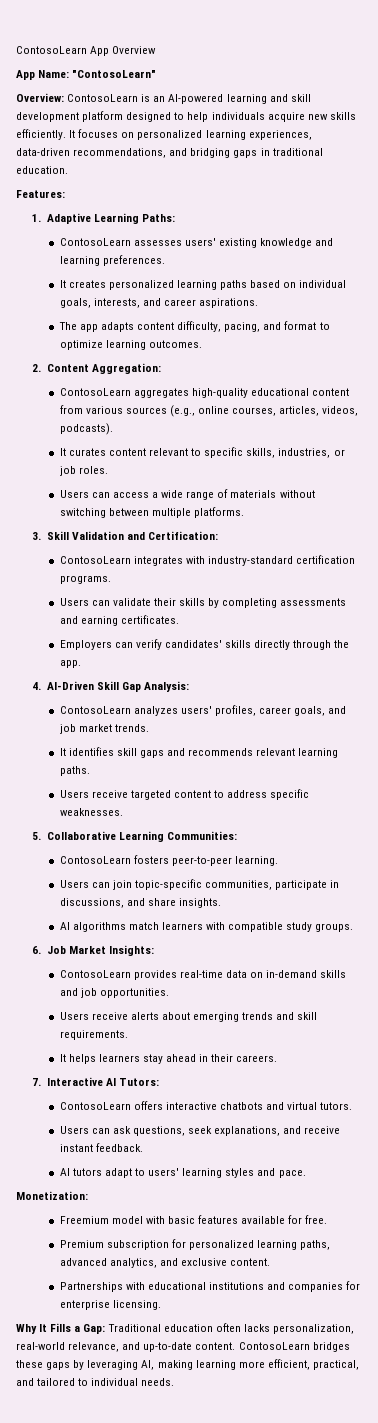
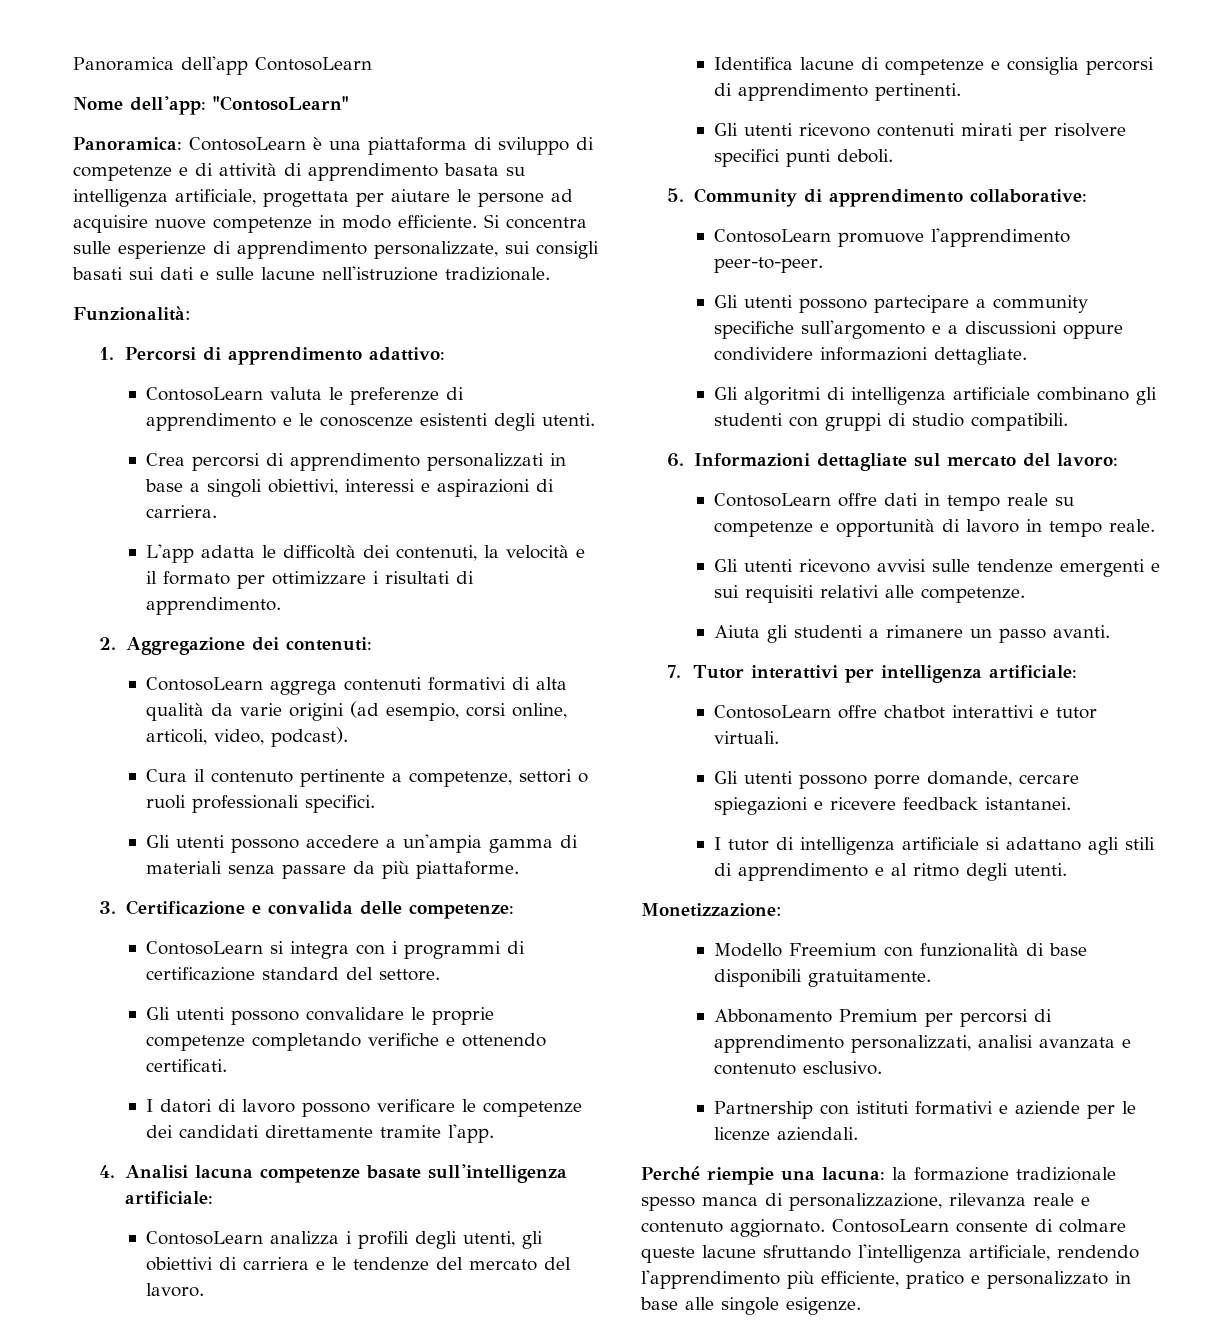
- ContosoLearn App Overview
- App Name: "ContosoLearn"
- Overview: ContosoLearn is an AI-powered learning and skill development platform designed to help individuals acquire new skills efficiently. It focuses on personalized learning experiences, data-driven recommendations, and bridging gaps in traditional education.
- Features:
- 1. Adaptive Learning Paths:
- ContosoLearn assesses users' existing knowledge and learning preferences.
- It creates personalized learning paths based on individual goals, interests, and career aspirations.
- The app adapts content difficulty, pacing, and format to optimize learning outcomes.
- 2. Content Aggregation:
- ContosoLearn aggregates high-quality educational content from various sources (e.g., online courses, articles, videos, podcasts).
- It curates content relevant to specific skills, industries, or job roles.
- Users can access a wide range of materials without switching between multiple platforms.
- 3. Skill Validation and Certification:
- ContosoLearn integrates with industry-standard certification programs.
- Users can validate their skills by completing assessments and earning certificates.
- Employers can verify candidates' skills directly through the app.
- 4. AI-Driven Skill Gap Analysis:
- ContosoLearn analyzes users' profiles, career goals, and job market trends.
- It identifies skill gaps and recommends relevant learning paths.
- Users receive targeted content to address specific weaknesses.
- 5. Collaborative Learning Communities:
- ContosoLearn fosters peer-to-peer learning.
- Users can join topic-specific communities, participate in discussions, and share insights.
- AI algorithms match learners with compatible study groups.
- 6. Job Market Insights:
- ContosoLearn provides real-time data on in-demand skills and job opportunities.
- Users receive alerts about emerging trends and skill requirements.
- It helps learners stay ahead in their careers.
- 7. Interactive AI Tutors:
- ContosoLearn offers interactive chatbots and virtual tutors.
- Users can ask questions, seek explanations, and receive instant feedback.
- AI tutors adapt to users' learning styles and pace.
- Monetization:
- Freemium model with basic features available for free.
- Premium subscription for personalized learning paths, advanced analytics, and exclusive content.
- Partnerships with educational institutions and companies for enterprise licensing.
- Why It Fills a Gap: Traditional education often lacks personalization, real-world relevance, and up-to-date content. ContosoLearn bridges these gaps by leveraging AI, making learning more efficient, practical, and tailored to individual needs.
+ Panoramica dell'app ContosoLearn
+ Nome dell'app: "ContosoLearn"
+ Panoramica: ContosoLearn è una piattaforma di sviluppo di competenze e di attività di apprendimento basata su intelligenza artificiale, progettata per aiutare le persone ad acquisire nuove competenze in modo efficiente. Si concentra sulle esperienze di apprendimento personalizzate, sui consigli basati sui dati e sulle lacune nell'istruzione tradizionale.
+ Funzionalità:
+ 1. Percorsi di apprendimento adattivo:
+ ContosoLearn valuta le preferenze di apprendimento e le conoscenze esistenti degli utenti.
+ Crea percorsi di apprendimento personalizzati in base a singoli obiettivi, interessi e aspirazioni di carriera.
+ L'app adatta le difficoltà dei contenuti, la velocità e il formato per ottimizzare i risultati di apprendimento.
+ 2. Aggregazione dei contenuti:
+ ContosoLearn aggrega contenuti formativi di alta qualità da varie origini (ad esempio, corsi online, articoli, video, podcast).
+ Cura il contenuto pertinente a competenze, settori o ruoli professionali specifici.
+ Gli utenti possono accedere a un'ampia gamma di materiali senza passare da più piattaforme.
+ 3. Certificazione e convalida delle competenze:
+ ContosoLearn si integra con i programmi di certificazione standard del settore.
+ Gli utenti possono convalidare le proprie competenze completando verifiche e ottenendo certificati.
+ I datori di lavoro possono verificare le competenze dei candidati direttamente tramite l'app.
+ 4. Analisi lacuna competenze basate sull'intelligenza artificiale:
+ ContosoLearn analizza i profili degli utenti, gli obiettivi di carriera e le tendenze del mercato del lavoro.
+ Identifica lacune di competenze e consiglia percorsi di apprendimento pertinenti.
+ Gli utenti ricevono contenuti mirati per risolvere specifici punti deboli.
+ 5. Community di apprendimento collaborative:
+ ContosoLearn promuove l'apprendimento peer-to-peer.
+ Gli utenti possono partecipare a community specifiche sull'argomento e a discussioni oppure condividere informazioni dettagliate.
+ Gli algoritmi di intelligenza artificiale combinano gli studenti con gruppi di studio compatibili.
+ 6. Informazioni dettagliate sul mercato del lavoro:
+ ContosoLearn offre dati in tempo reale su competenze e opportunità di lavoro in tempo reale.
+ Gli utenti ricevono avvisi sulle tendenze emergenti e sui requisiti relativi alle competenze.
+ Aiuta gli studenti a rimanere un passo avanti.
+ 7. Tutor interattivi per intelligenza artificiale:
+ ContosoLearn offre chatbot interattivi e tutor virtuali.
+ Gli utenti possono porre domande, cercare spiegazioni e ricevere feedback istantanei.
+ I tutor di intelligenza artificiale si adattano agli stili di apprendimento e al ritmo degli utenti.
+ Monetizzazione:
+ Modello Freemium con funzionalità di base disponibili gratuitamente.
+ Abbonamento Premium per percorsi di apprendimento personalizzati, analisi avanzata e contenuto esclusivo.
+ Partnership con istituti formativi e aziende per le licenze aziendali.
+ Perché riempie una lacuna: la formazione tradizionale spesso manca di personalizzazione, rilevanza reale e contenuto aggiornato. ContosoLearn consente di colmare queste lacune sfruttando l'intelligenza artificiale, rendendo l'apprendimento più efficiente, pratico e personalizzato in base alle singole esigenze.

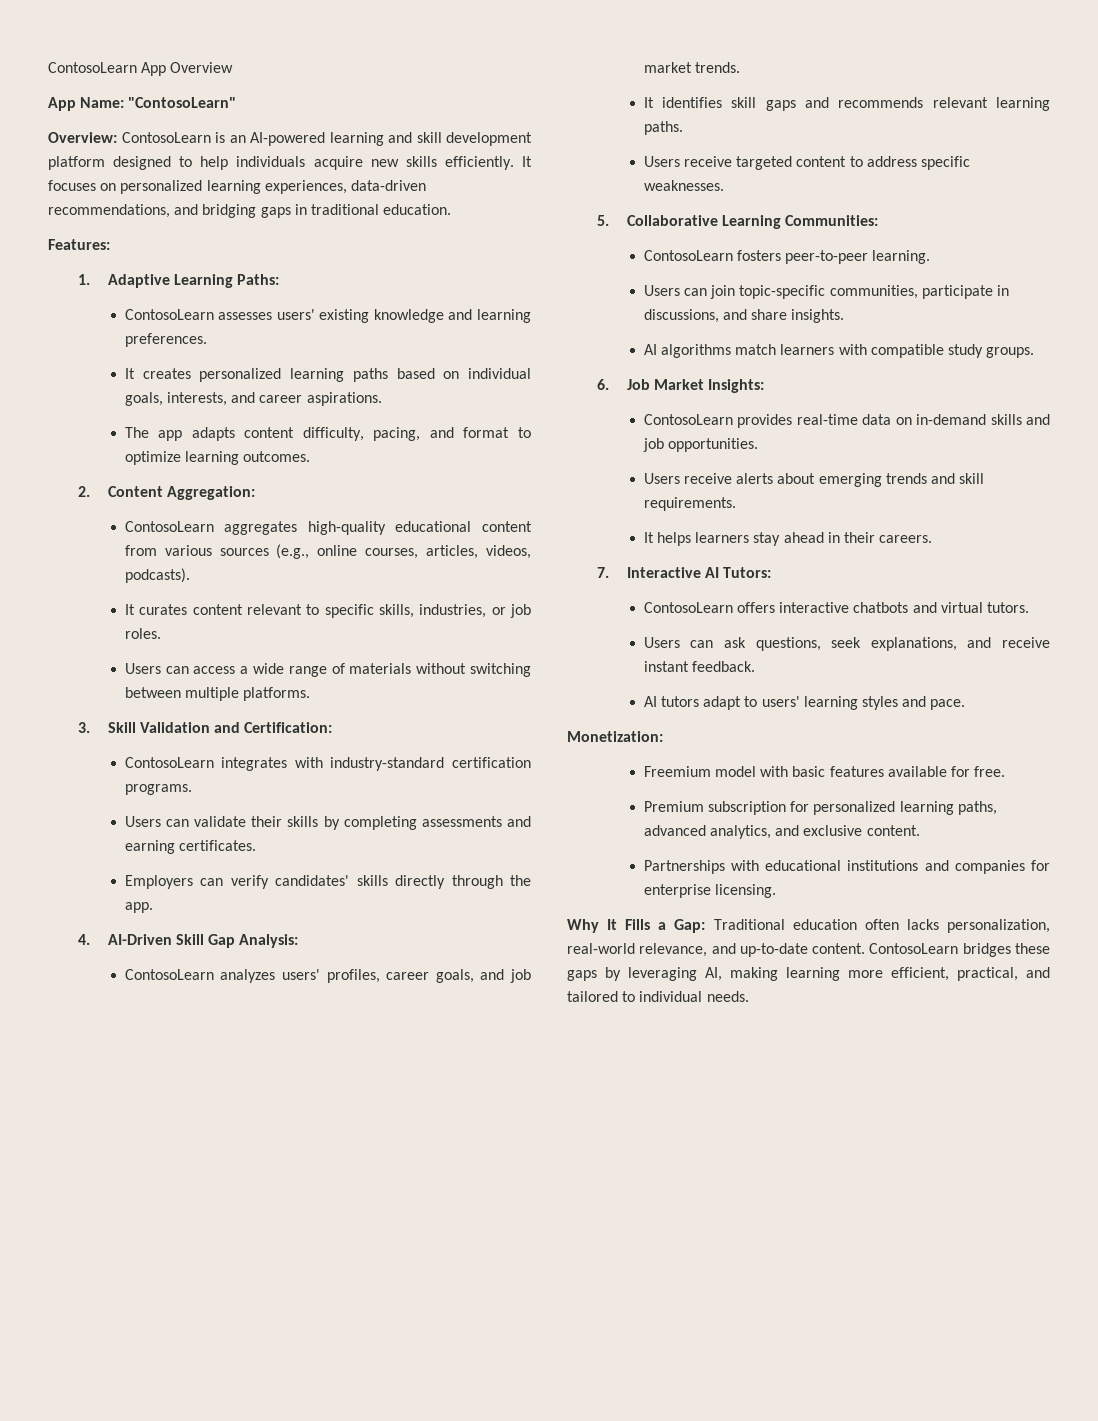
- Panoramica dell'app ContosoLearn
- Nome dell'app: "ContosoLearn"
- Panoramica: ContosoLearn è una piattaforma di sviluppo di competenze e di attività di apprendimento basata su intelligenza artificiale, progettata per aiutare le persone ad acquisire nuove competenze in modo efficiente. Si concentra sulle esperienze di apprendimento personalizzate, sui consigli basati sui dati e sulle lacune nell'istruzione tradizionale.
- Funzionalità:
- 1. Percorsi di apprendimento adattivo:
- ContosoLearn valuta le preferenze di apprendimento e le conoscenze esistenti degli utenti.
- Crea percorsi di apprendimento personalizzati in base a singoli obiettivi, interessi e aspirazioni di carriera.
- L'app adatta le difficoltà dei contenuti, la velocità e il formato per ottimizzare i risultati di apprendimento.
- 2. Aggregazione dei contenuti:
- ContosoLearn aggrega contenuti formativi di alta qualità da varie origini (ad esempio, corsi online, articoli, video, podcast).
- Cura il contenuto pertinente a competenze, settori o ruoli professionali specifici.
- Gli utenti possono accedere a un'ampia gamma di materiali senza passare da più piattaforme.
- 3. Certificazione e convalida delle competenze:
- ContosoLearn si integra con i programmi di certificazione standard del settore.
- Gli utenti possono convalidare le proprie competenze completando verifiche e ottenendo certificati.
- I datori di lavoro possono verificare le competenze dei candidati direttamente tramite l'app.
- 4. Analisi lacuna competenze basate sull'intelligenza artificiale:
- ContosoLearn analizza i profili degli utenti, gli obiettivi di carriera e le tendenze del mercato del lavoro.
- Identifica lacune di competenze e consiglia percorsi di apprendimento pertinenti.
- Gli utenti ricevono contenuti mirati per risolvere specifici punti deboli.
- 5. Community di apprendimento collaborative:
- ContosoLearn promuove l'apprendimento peer-to-peer.
- Gli utenti possono partecipare a community specifiche sull'argomento e a discussioni oppure condividere informazioni dettagliate.
- Gli algoritmi di intelligenza artificiale combinano gli studenti con gruppi di studio compatibili.
- 6. Informazioni dettagliate sul mercato del lavoro:
- ContosoLearn offre dati in tempo reale su competenze e opportunità di lavoro in tempo reale.
- Gli utenti ricevono avvisi sulle tendenze emergenti e sui requisiti relativi alle competenze.
- Aiuta gli studenti a rimanere un passo avanti.
- 7. Tutor interattivi per intelligenza artificiale:
- ContosoLearn offre chatbot interattivi e tutor virtuali.
- Gli utenti possono porre domande, cercare spiegazioni e ricevere feedback istantanei.
- I tutor di intelligenza artificiale si adattano agli stili di apprendimento e al ritmo degli utenti.
- Monetizzazione:
- Modello Freemium con funzionalità di base disponibili gratuitamente.
- Abbonamento Premium per percorsi di apprendimento personalizzati, analisi avanzata e contenuto esclusivo.
- Partnership con istituti formativi e aziende per le licenze aziendali.
- Perché riempie una lacuna: la formazione tradizionale spesso manca di personalizzazione, rilevanza reale e contenuto aggiornato. ContosoLearn consente di colmare queste lacune sfruttando l'intelligenza artificiale, rendendo l'apprendimento più efficiente, pratico e personalizzato in base alle singole esigenze.
+ ContosoLearn App Overview
+ App Name: "ContosoLearn"
+ Overview: ContosoLearn is an AI-powered learning and skill development platform designed to help individuals acquire new skills efficiently. It focuses on personalized learning experiences, data-driven recommendations, and bridging gaps in traditional education.
+ Features:
+ 1. Adaptive Learning Paths:
+ ContosoLearn assesses users' existing knowledge and learning preferences.
+ It creates personalized learning paths based on individual goals, interests, and career aspirations.
+ The app adapts content difficulty, pacing, and format to optimize learning outcomes.
+ 2. Content Aggregation:
+ ContosoLearn aggregates high-quality educational content from various sources (e.g., online courses, articles, videos, podcasts).
+ It curates content relevant to specific skills, industries, or job roles.
+ Users can access a wide range of materials without switching between multiple platforms.
+ 3. Skill Validation and Certification:
+ ContosoLearn integrates with industry-standard certification programs.
+ Users can validate their skills by completing assessments and earning certificates.
+ Employers can verify candidates' skills directly through the app.
+ 4. AI-Driven Skill Gap Analysis:
+ ContosoLearn analyzes users' profiles, career goals, and job market trends.
+ It identifies skill gaps and recommends relevant learning paths.
+ Users receive targeted content to address specific weaknesses.
+ 5. Collaborative Learning Communities:
+ ContosoLearn fosters peer-to-peer learning.
+ Users can join topic-specific communities, participate in discussions, and share insights.
+ AI algorithms match learners with compatible study groups.
+ 6. Job Market Insights:
+ ContosoLearn provides real-time data on in-demand skills and job opportunities.
+ Users receive alerts about emerging trends and skill requirements.
+ It helps learners stay ahead in their careers.
+ 7. Interactive AI Tutors:
+ ContosoLearn offers interactive chatbots and virtual tutors.
+ Users can ask questions, seek explanations, and receive instant feedback.
+ AI tutors adapt to users' learning styles and pace.
+ Monetization:
+ Freemium model with basic features available for free.
+ Premium subscription for personalized learning paths, advanced analytics, and exclusive content.
+ Partnerships with educational institutions and companies for enterprise licensing.
+ Why It Fills a Gap: Traditional education often lacks personalization, real-world relevance, and up-to-date content. ContosoLearn bridges these gaps by leveraging AI, making learning more efficient, practical, and tailored to individual needs.

